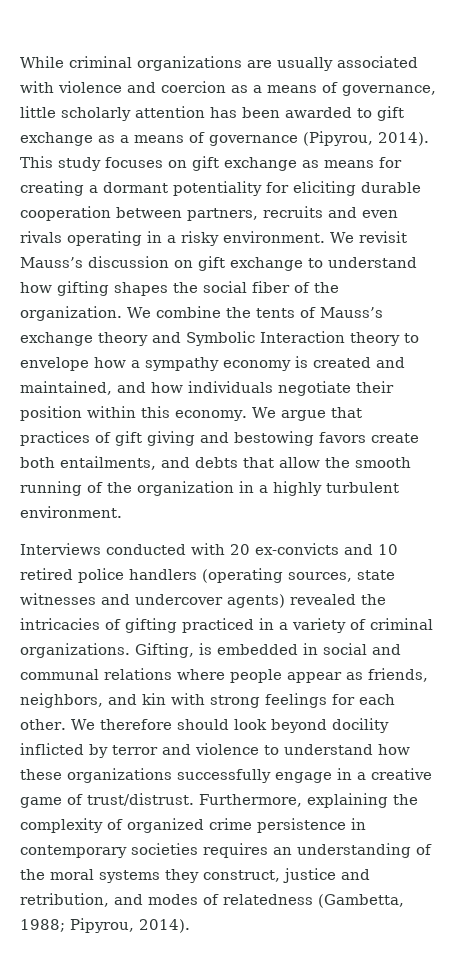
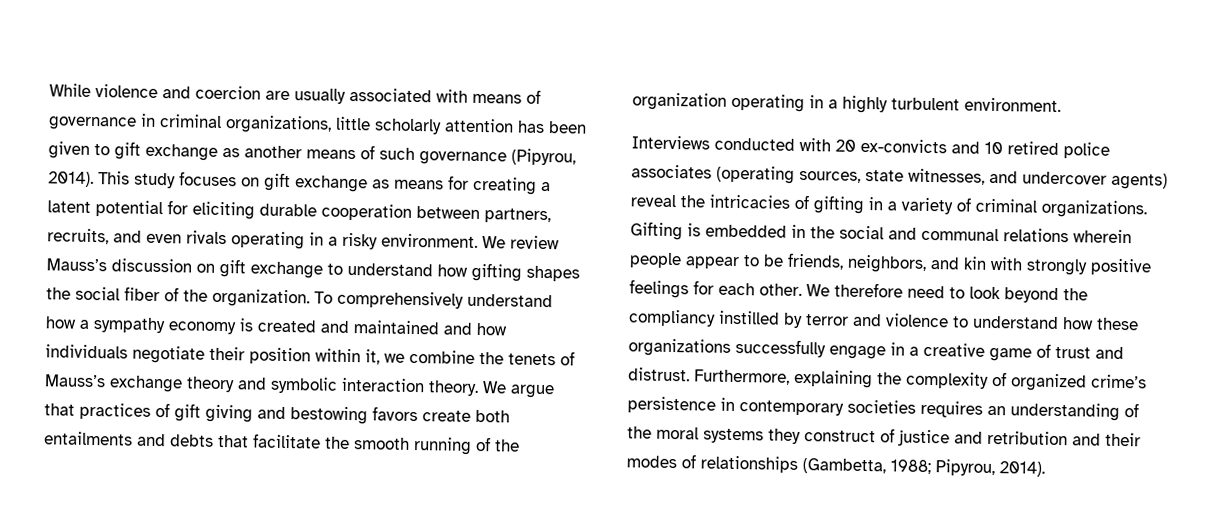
- While criminal organizations are usually associated with violence and coercion as a means of governance, little scholarly attention has been awarded to gift exchange as a means of governance (Pipyrou, 2014).
+ While violence and coercion are usually associated with means of governance in criminal organizations, little scholarly attention has been given to gift exchange as another means of such governance (Pipyrou, 2014).
- This study focuses on gift exchange as means for creating a dormant potentiality for eliciting durable cooperation between partners, recruits and even rivals operating in a risky environment.
+ This study focuses on gift exchange as means for creating a latent potential for eliciting durable cooperation between partners, recruits, and even rivals operating in a risky environment.
- We revisit Mauss’s discussion on gift exchange to understand how gifting shapes the social fiber of the organization.
+ We review Mauss’s discussion on gift exchange to understand how gifting shapes the social fiber of the organization.
- We combine the tents of Mauss’s exchange theory and Symbolic Interaction theory to envelope how a sympathy economy is created and maintained, and how individuals negotiate their position within this economy.
+ To comprehensively understand how a sympathy economy is created and maintained and how individuals negotiate their position within it, we combine the tenets of Mauss’s exchange theory and symbolic interaction theory.
- We argue that practices of gift giving and bestowing favors create both entailments, and debts that allow the smooth running of the organization in a highly turbulent environment.
+ We argue that practices of gift giving and bestowing favors create both entailments and debts that facilitate the smooth running of the organization operating in a highly turbulent environment.
- Interviews conducted with 20 ex-convicts and 10 retired police handlers (operating sources, state witnesses and undercover agents) revealed the intricacies of gifting practiced in a variety of criminal organizations.
+ Interviews conducted with 20 ex-convicts and 10 retired police associates (operating sources, state witnesses, and undercover agents) reveal the intricacies of gifting in a variety of criminal organizations.
- Gifting, is embedded in social and communal relations where people appear as friends, neighbors, and kin with strong feelings for each other.
+ Gifting is embedded in the social and communal relations wherein people appear to be friends, neighbors, and kin with strongly positive feelings for each other.
- We therefore should look beyond docility inflicted by terror and violence to understand how these organizations successfully engage in a creative game of trust/distrust.
+ We therefore need to look beyond the compliancy instilled by terror and violence to understand how these organizations successfully engage in a creative game of trust and distrust.
- Furthermore, explaining the complexity of organized crime persistence in contemporary societies requires an understanding of the moral systems they construct, justice and retribution, and modes of relatedness (Gambetta, 1988; Pipyrou, 2014).
+ Furthermore, explaining the complexity of organized crime’s persistence in contemporary societies requires an understanding of the moral systems they construct of justice and retribution and their modes of relationships (Gambetta, 1988; Pipyrou, 2014).

